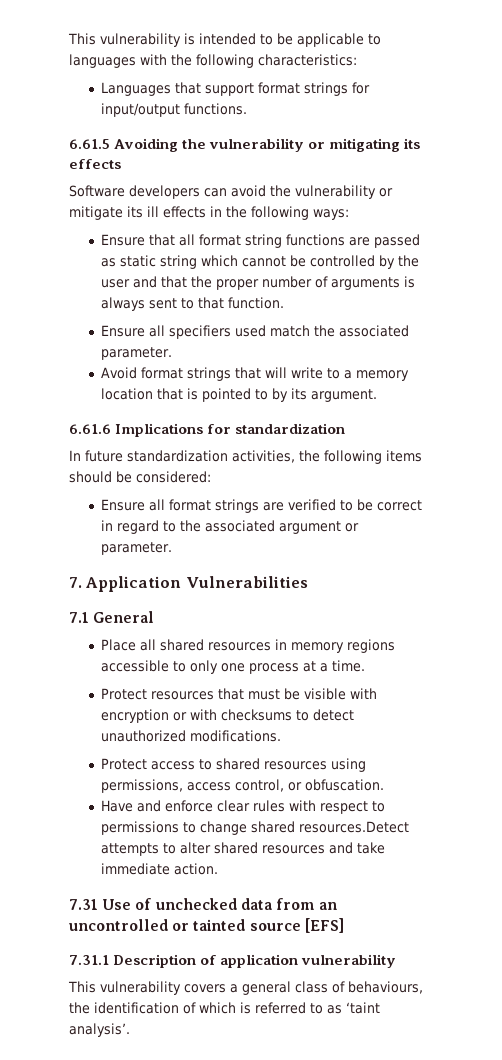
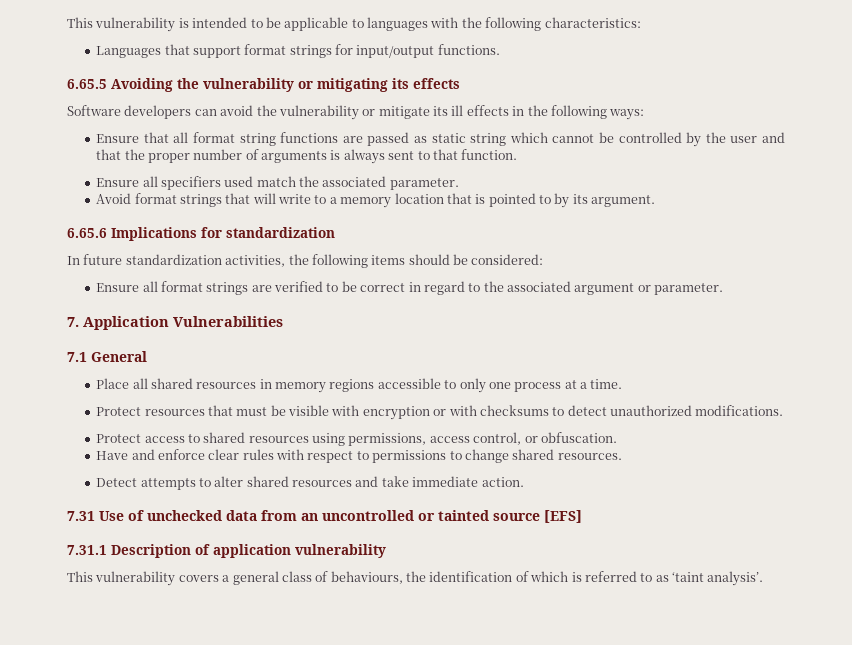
- 6.61.5 Avoiding the vulnerability or mitigating its effects
+ 6.65.5 Avoiding the vulnerability or mitigating its effects
- 6.61.6 Implications for standardization
+ 6.65.6 Implications for standardization
- Have and enforce clear rules with respect to permissions to change shared resources.Detect attempts to alter shared resources and take immediate action.
+ Have and enforce clear rules with respect to permissions to change shared resources.
+ Detect attempts to alter shared resources and take immediate action.

